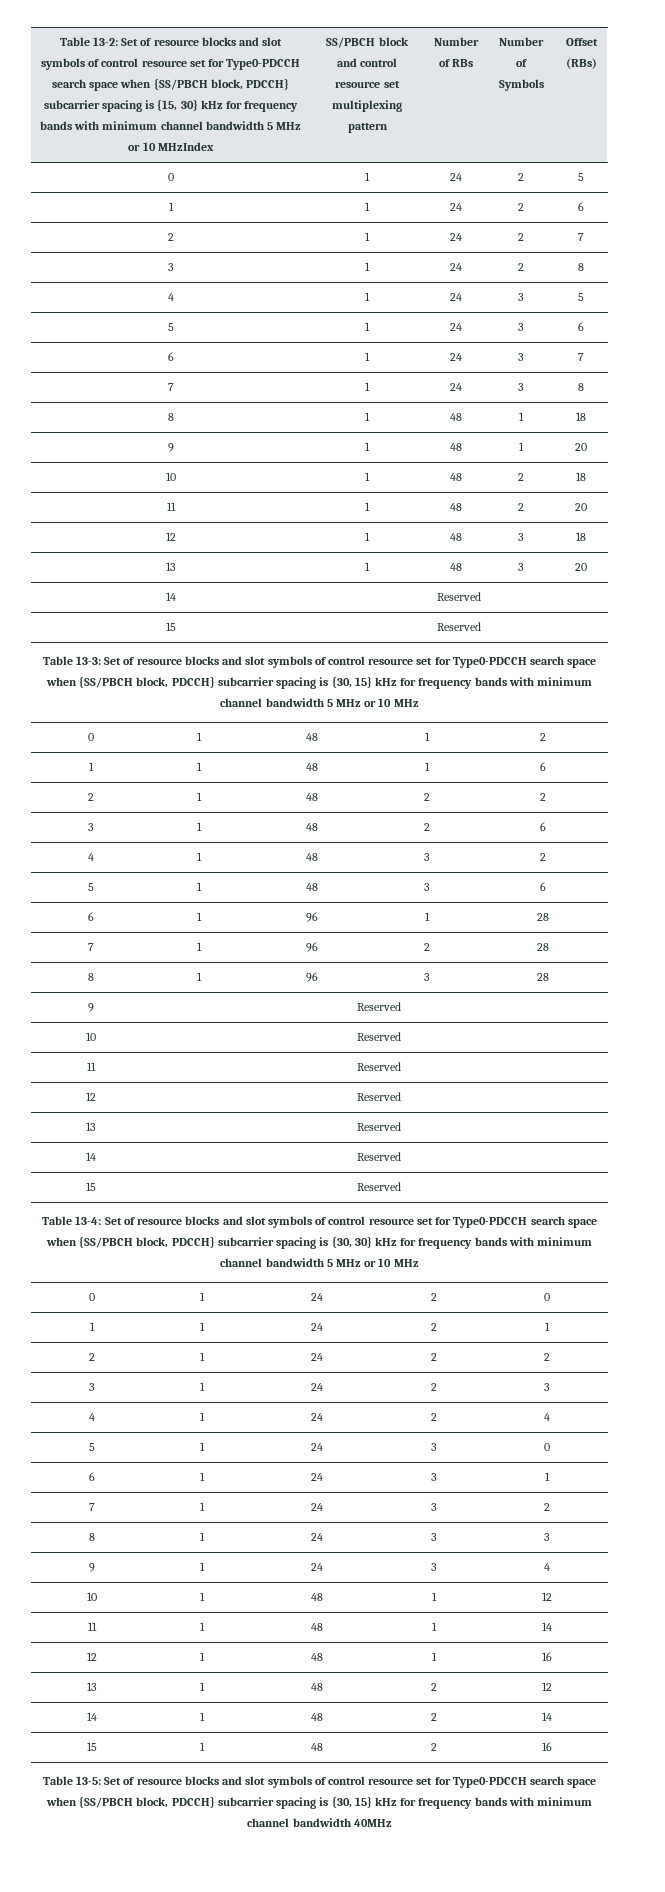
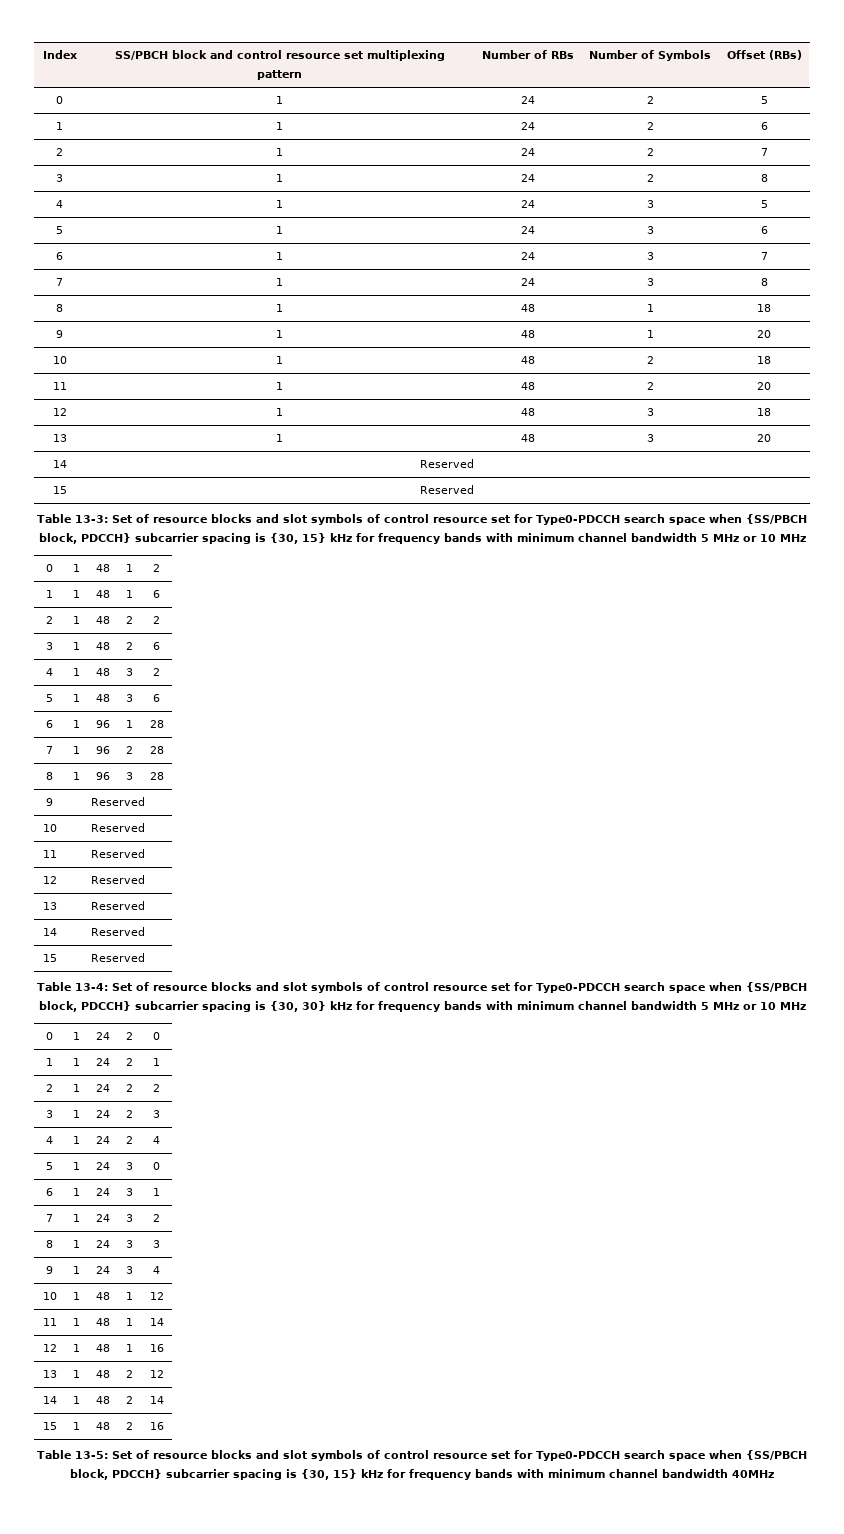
- Table 13-2: Set of resource blocks and slot symbols of control resource set for Type0-PDCCH search space when {SS/PBCH block, PDCCH} subcarrier spacing is {15, 30} kHz for frequency bands with minimum channel bandwidth 5 MHz or 10 MHzIndex
+ Index

